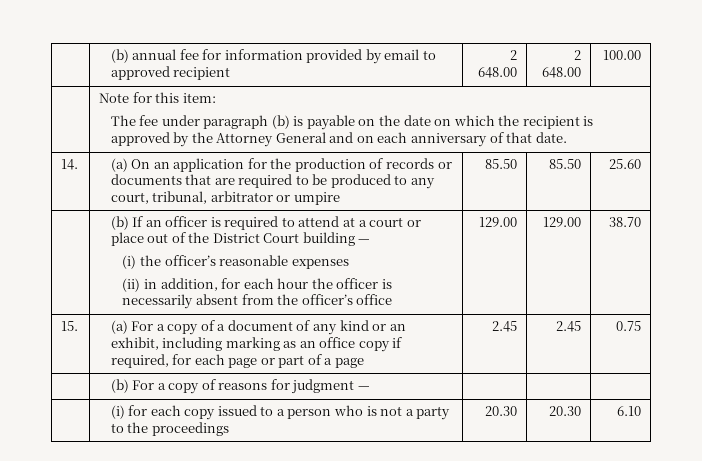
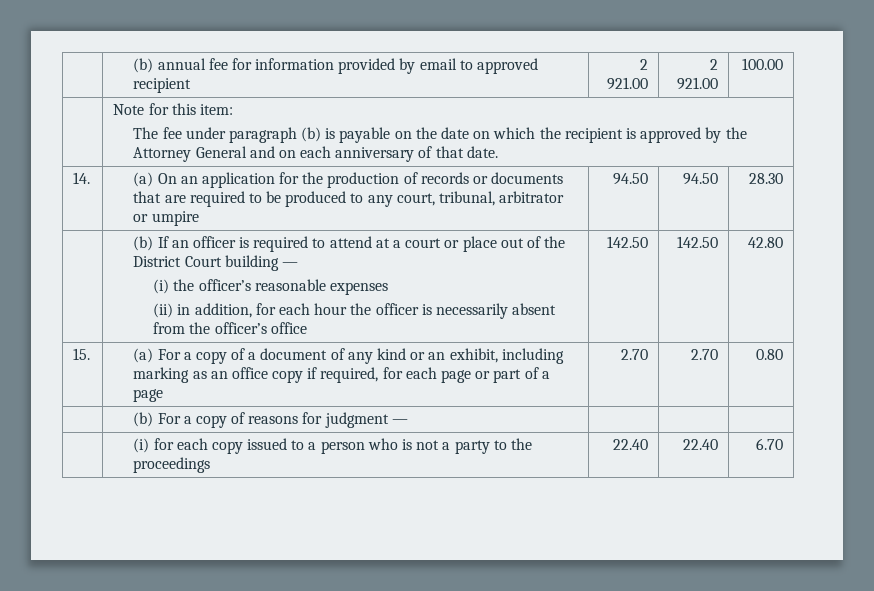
- | (b) annual fee for information provided by email to approved recipient | 2 648.00 | 2 648.00 | 100.00
+ | (b) annual fee for information provided by email to approved recipient | 2 921.00 | 2 921.00 | 100.00
- 14. | (a) On an application for the production of records or documents that are required to be produced to any court, tribunal, arbitrator or umpire | 85.50 | 85.50 | 25.60
+ 14. | (a) On an application for the production of records or documents that are required to be produced to any court, tribunal, arbitrator or umpire | 94.50 | 94.50 | 28.30
- 129.00 | 129.00 | 38.70
+ 142.50 | 142.50 | 42.80
- 15. | (a) For a copy of a document of any kind or an exhibit, including marking as an office copy if required, for each page or part of a page | 2.45 | 2.45 | 0.75
+ 15. | (a) For a copy of a document of any kind or an exhibit, including marking as an office copy if required, for each page or part of a page | 2.70 | 2.70 | 0.80
- | (i) for each copy issued to a person who is not a party to the proceedings | 20.30 | 20.30 | 6.10
+ | (i) for each copy issued to a person who is not a party to the proceedings | 22.40 | 22.40 | 6.70

